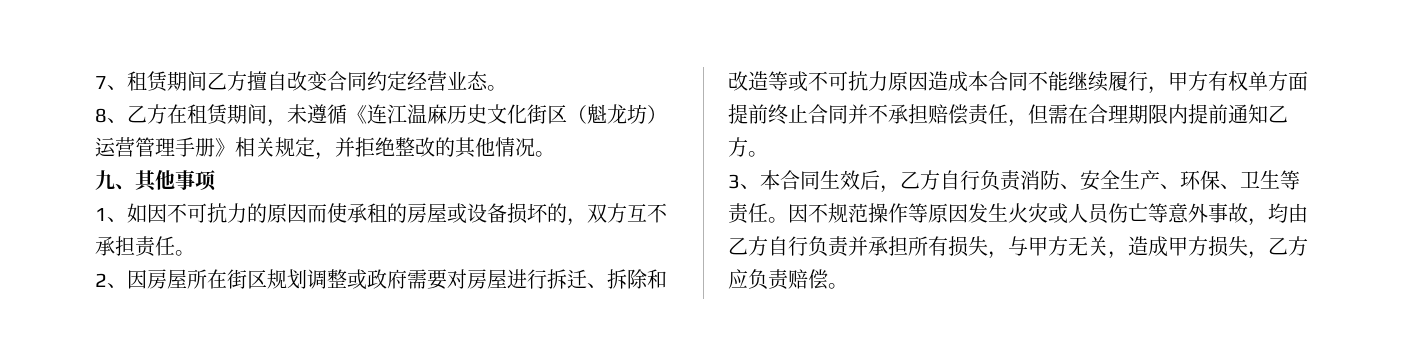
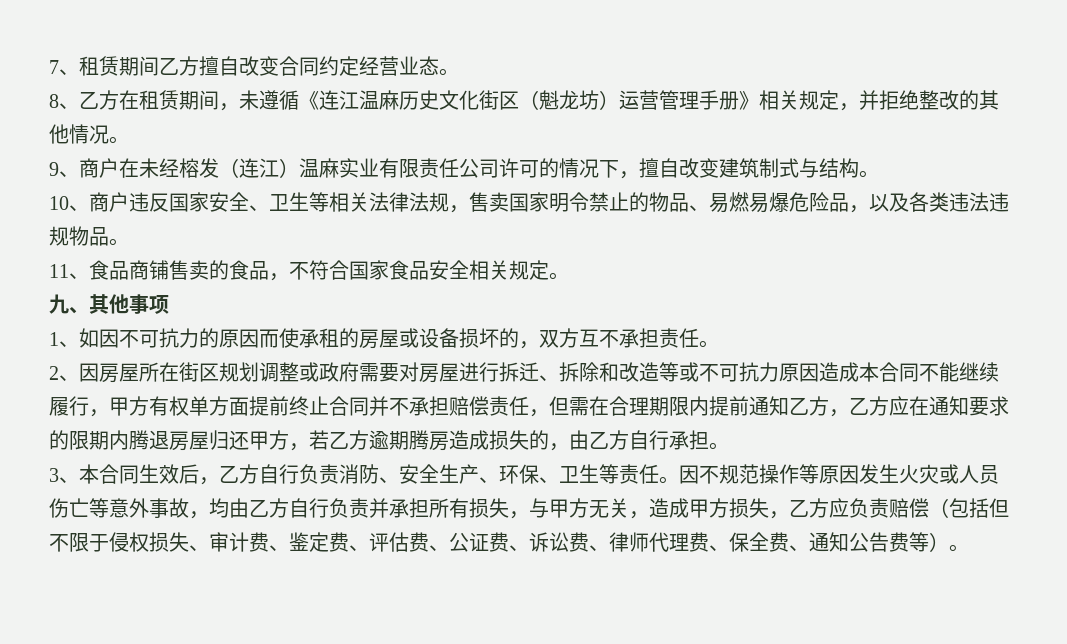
+ 9、商户在未经榕发（连江）温麻实业有限责任公司许可的情况下，擅自改变建筑制式与结构。
+ 10、商户违反国家安全、卫生等相关法律法规，售卖国家明令禁止的物品、易燃易爆危险品，以及各类违法违规物品。
+ 11、食品商铺售卖的食品，不符合国家食品安全相关规定。
- 2、因房屋所在街区规划调整或政府需要对房屋进行拆迁、拆除和改造等或不可抗力原因造成本合同不能继续履行，甲方有权单方面提前终止合同并不承担赔偿责任，但需在合理期限内提前通知乙方。
+ 2、因房屋所在街区规划调整或政府需要对房屋进行拆迁、拆除和改造等或不可抗力原因造成本合同不能继续履行，甲方有权单方面提前终止合同并不承担赔偿责任，但需在合理期限内提前通知乙方，乙方应在通知要求的限期内腾退房屋归还甲方，若乙方逾期腾房造成损失的，由乙方自行承担。
- 因不规范操作等原因发生火灾或人员伤亡等意外事故，均由乙方自行负责并承担所有损失，与甲方无关，造成甲方损失，乙方应负责赔偿。
+ 因不规范操作等原因发生火灾或人员伤亡等意外事故，均由乙方自行负责并承担所有损失，与甲方无关，造成甲方损失，乙方应负责赔偿（包括但不限于侵权损失、审计费、鉴定费、评估费、公证费、诉讼费、律师代理费、保全费、通知公告费等）。

